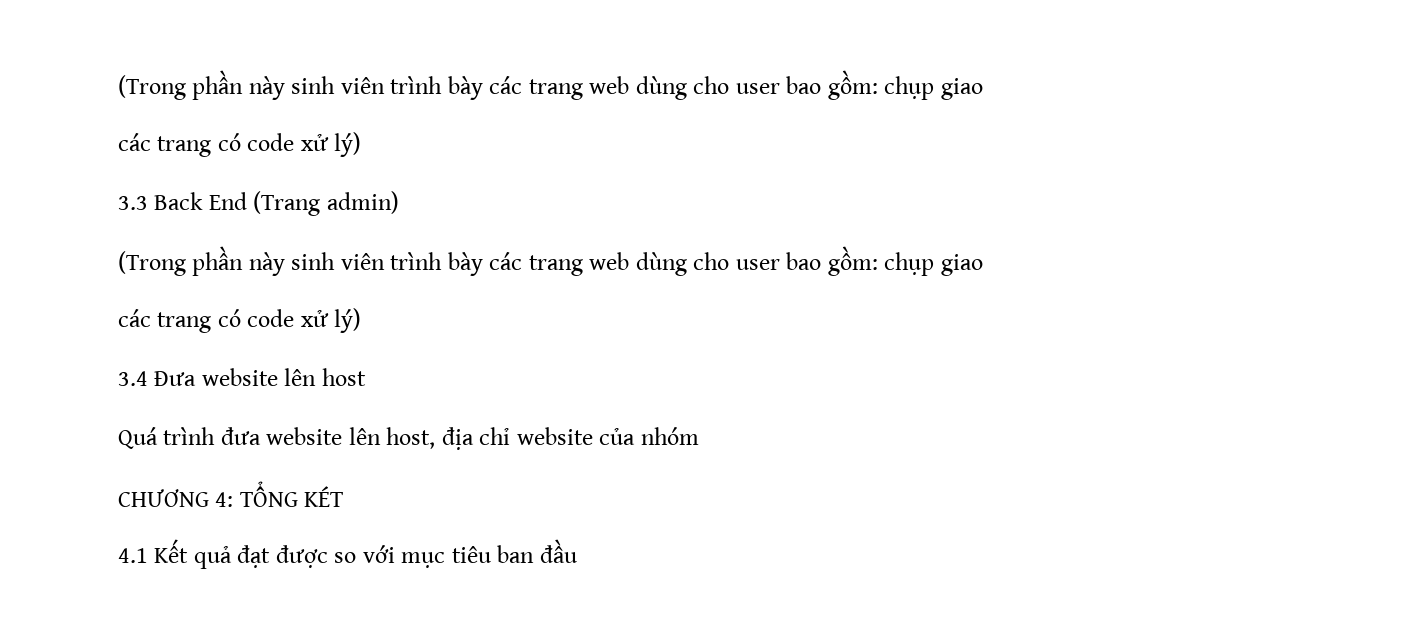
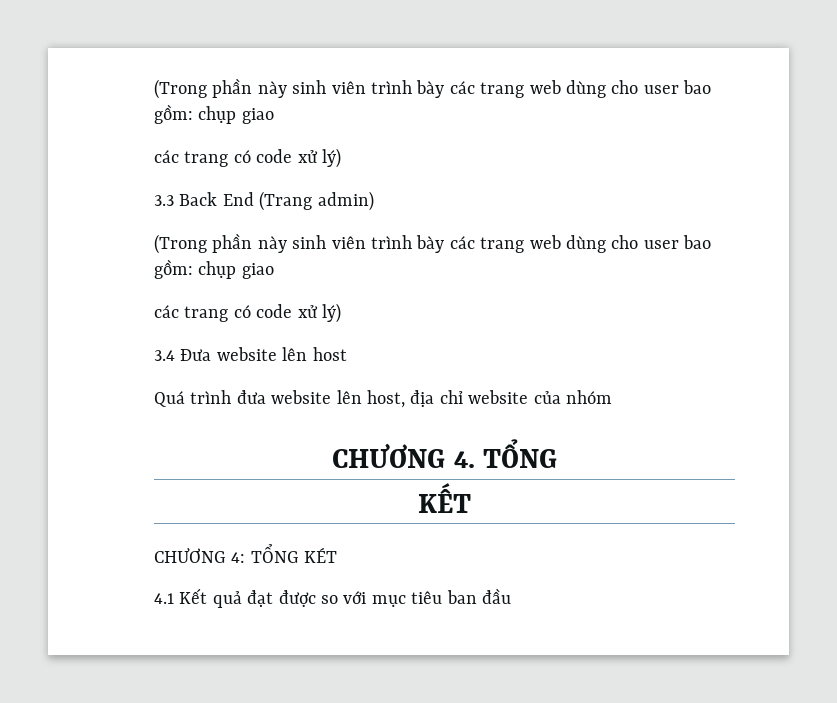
+ CHƯƠNG 4. TỔNG
+ KẾT

